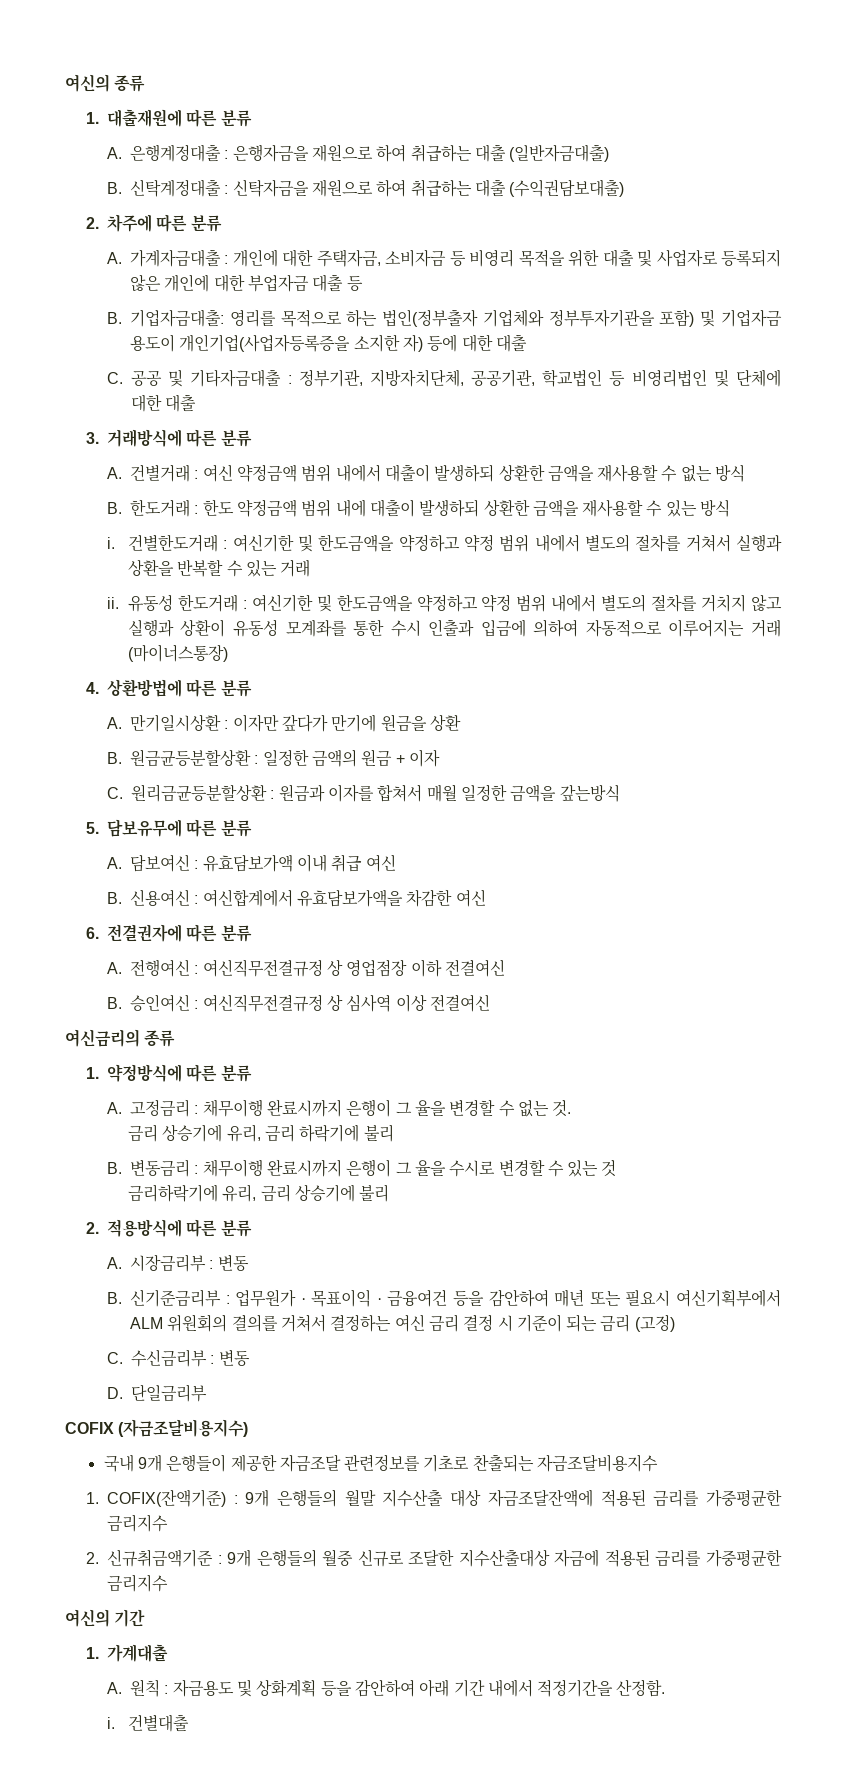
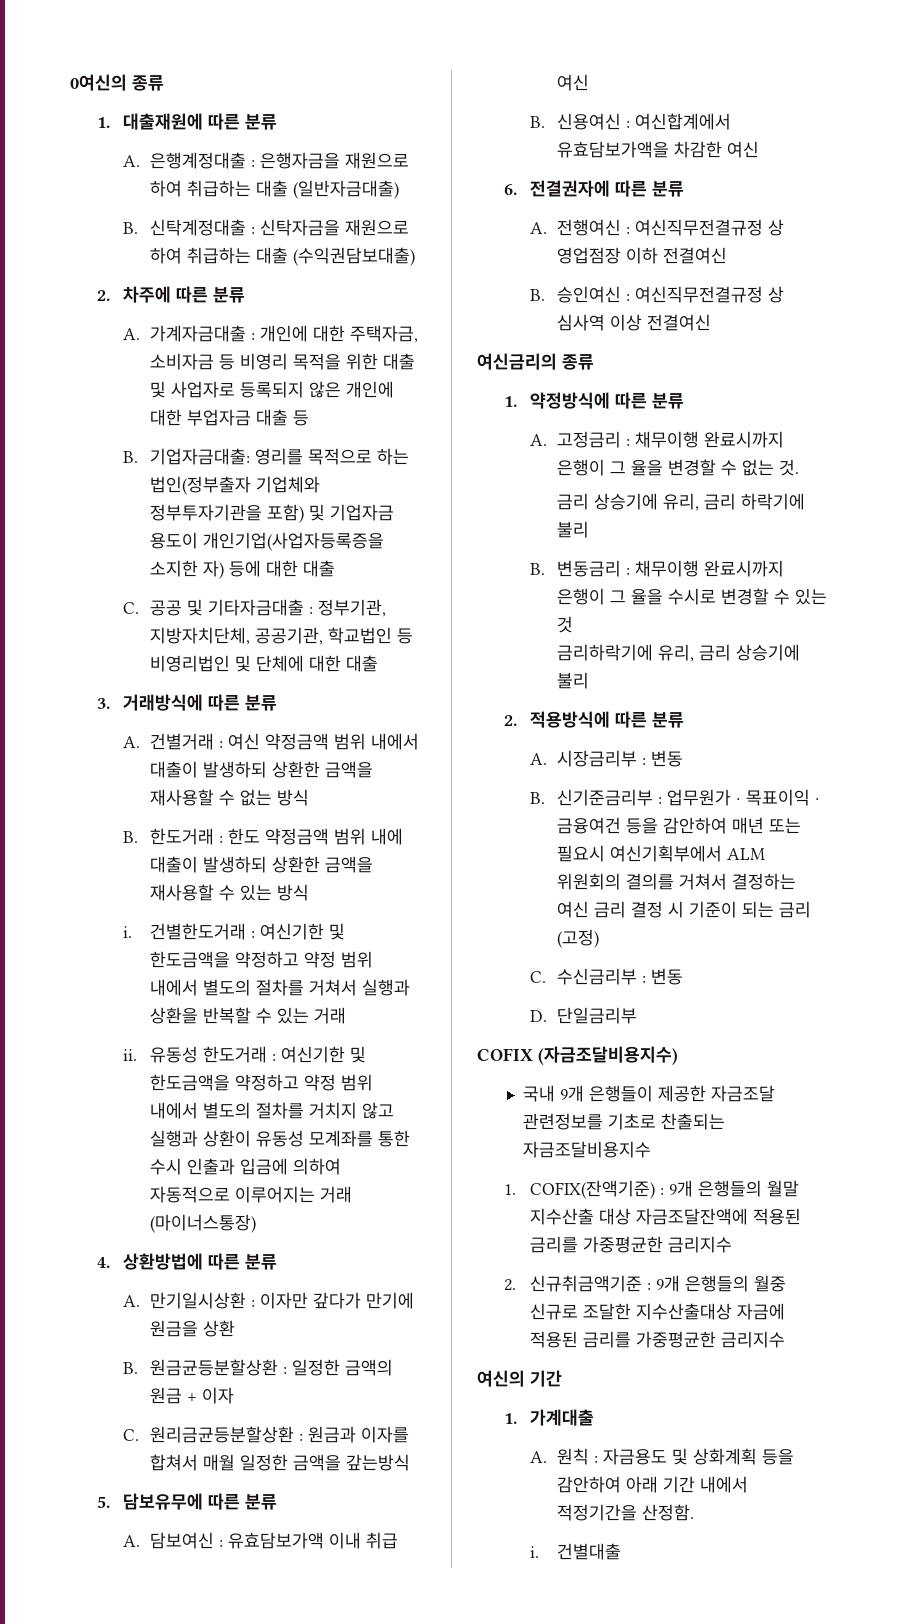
- 여신의 종류
+ 0여신의 종류

